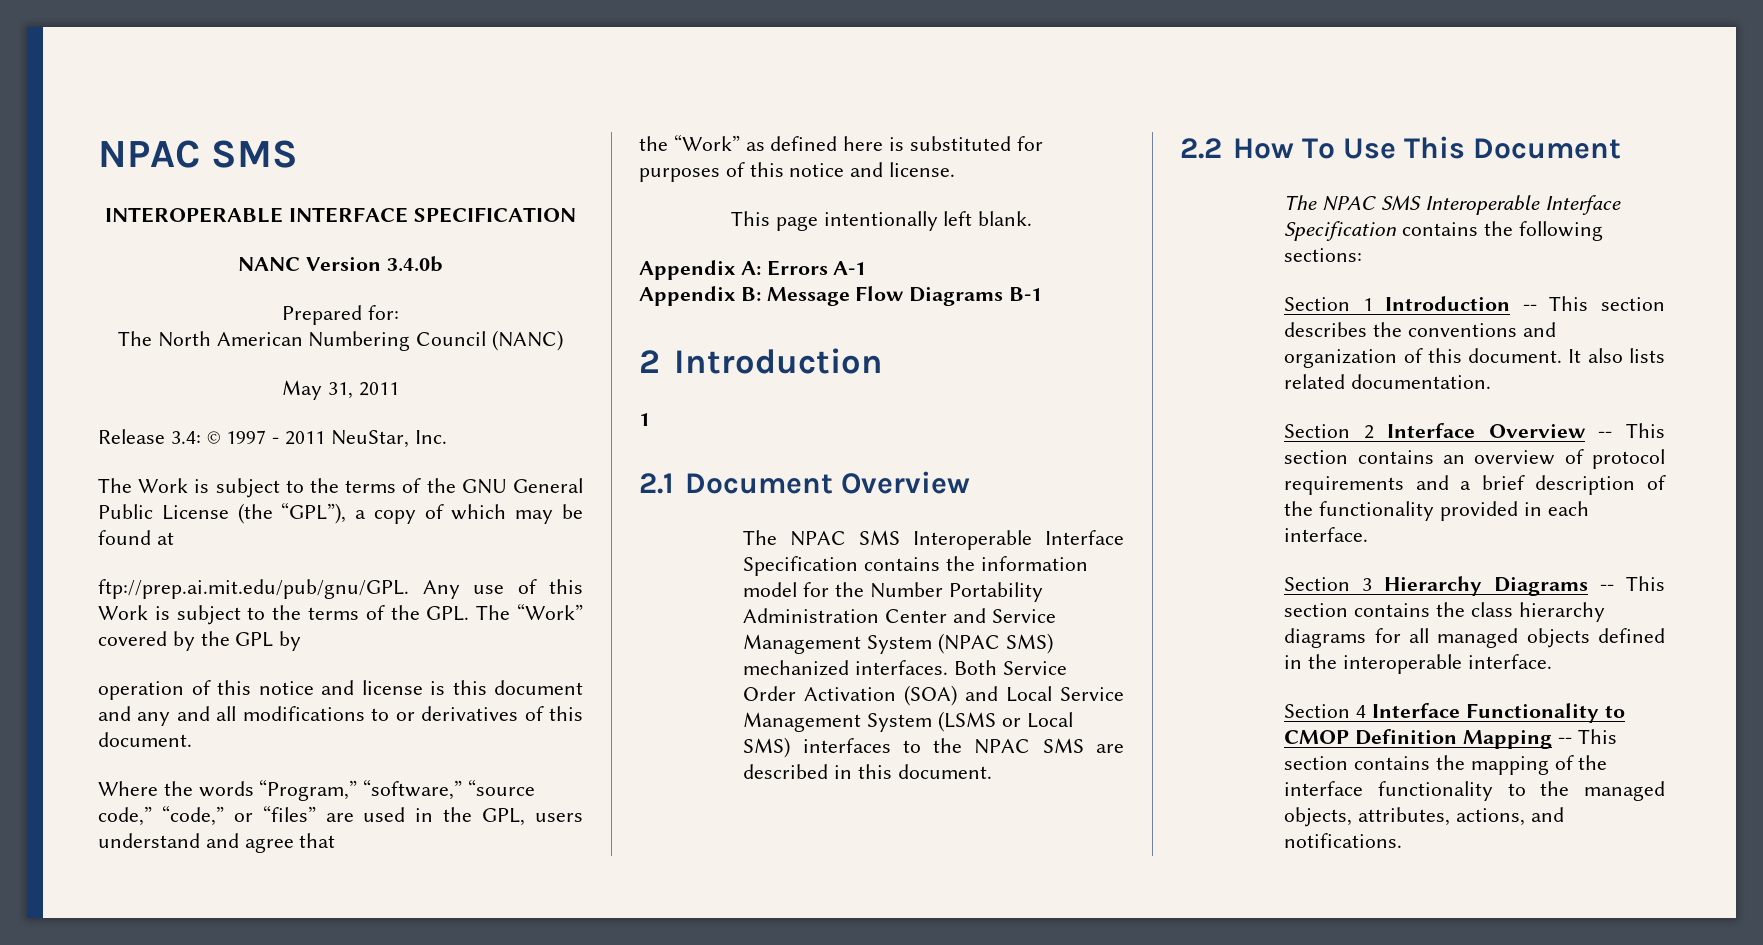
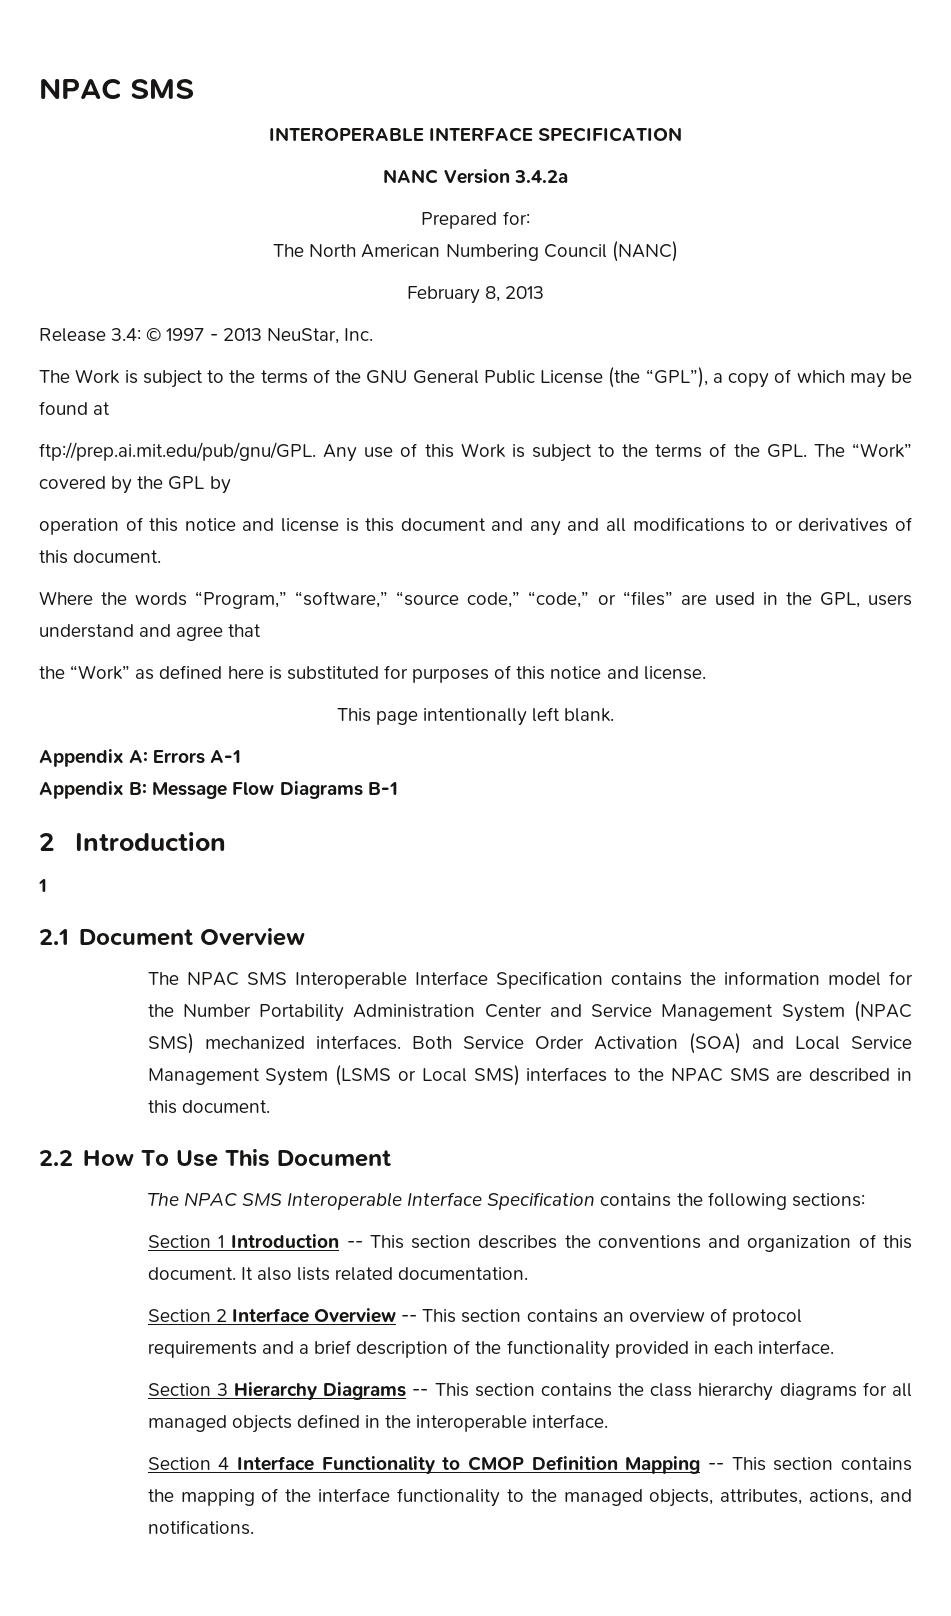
- NANC Version 3.4.0b
+ NANC Version 3.4.2a
- May 31, 2011
+ February 8, 2013
- Release 3.4: © 1997 - 2011 NeuStar, Inc.
+ Release 3.4: © 1997 - 2013 NeuStar, Inc.

